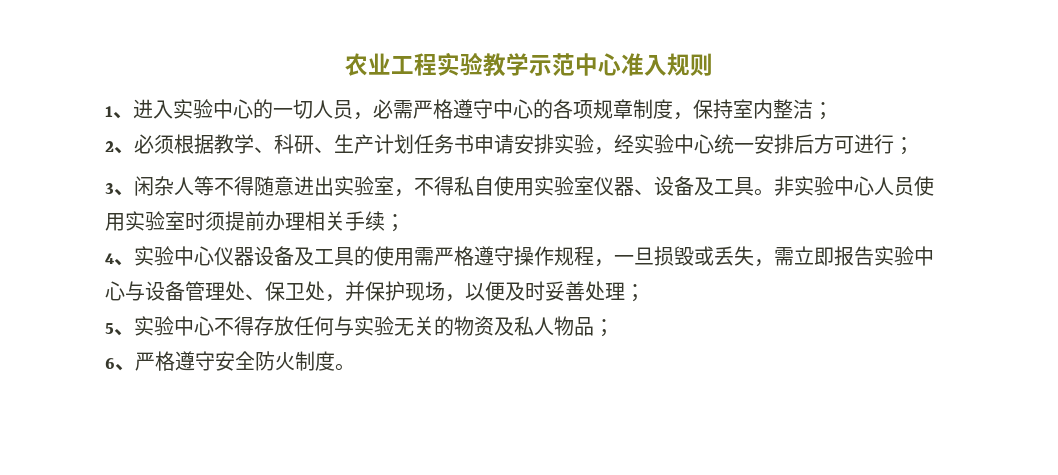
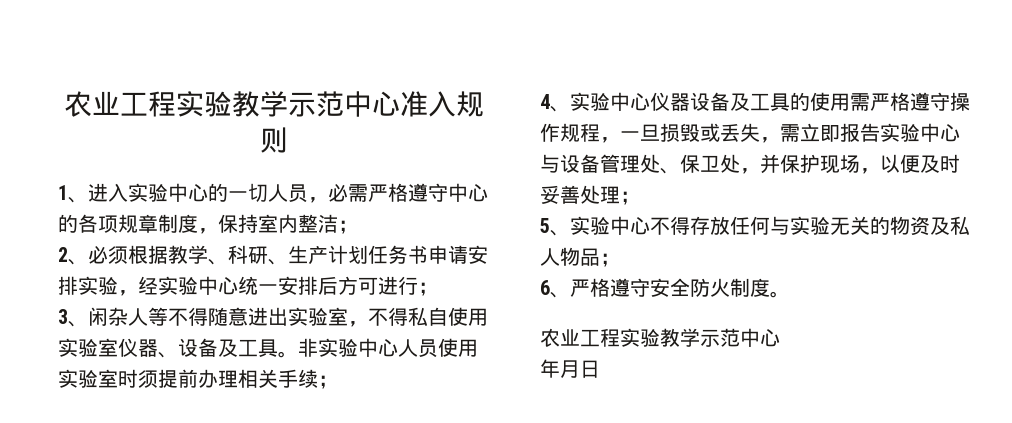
  6、严格遵守安全防火制度。
+ 农业工程实验教学示范中心
+ 年月日

